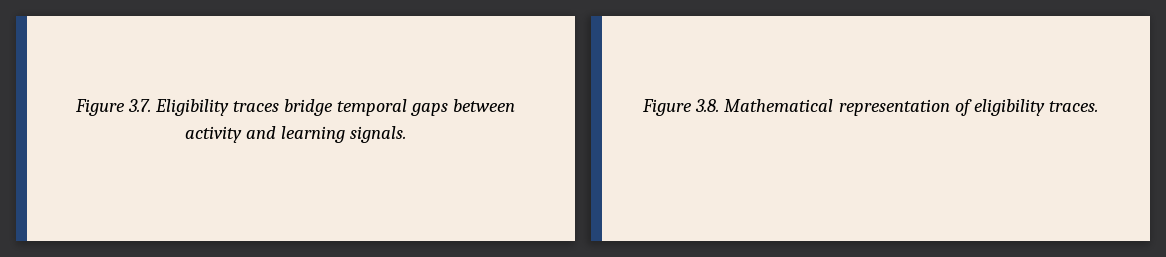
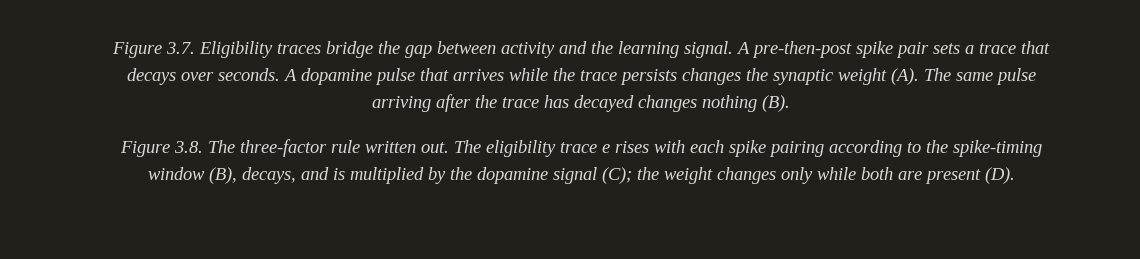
- Figure 3.7. Eligibility traces bridge temporal gaps between activity and learning signals.
- Figure 3.8. Mathematical representation of eligibility traces.
+ Figure 3.7. Eligibility traces bridge the gap between activity and the learning signal. A pre-then-post spike pair sets a trace that decays over seconds. A dopamine pulse that arrives while the trace persists changes the synaptic weight (A). The same pulse arriving after the trace has decayed changes nothing (B).
+ Figure 3.8. The three-factor rule written out. The eligibility trace e rises with each spike pairing according to the spike-timing window (B), decays, and is multiplied by the dopamine signal (C); the weight changes only while both are present (D).

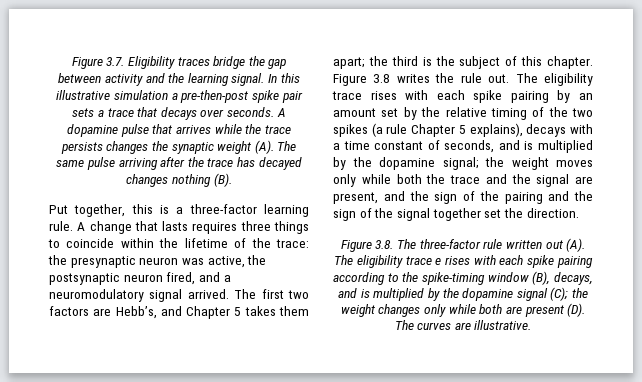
- A pre-then-post spike pair sets a trace that decays over seconds.
+ In this illustrative simulation a pre-then-post spike pair sets a trace that decays over seconds.
+ Put together, this is a three-factor learning rule. A change that lasts requires three things to coincide within the lifetime of the trace: the presynaptic neuron was active, the postsynaptic neuron fired, and a neuromodulatory signal arrived. The first two factors are Hebb’s, and Chapter 5 takes them apart; the third is the subject of this chapter. Figure 3.8 writes the rule out. The eligibility trace rises with each spike pairing by an amount set by the relative timing of the two spikes (a rule Chapter 5 explains), decays with a time constant of seconds, and is multiplied by the dopamine signal; the weight moves only while both the trace and the signal are present, and the sign of the pairing and the sign of the signal together set the direction.
- Figure 3.8. The three-factor rule written out. The eligibility trace e rises with each spike pairing according to the spike-timing window (B), decays, and is multiplied by the dopamine signal (C); the weight changes only while both are present (D).
+ Figure 3.8. The three-factor rule written out (A). The eligibility trace e rises with each spike pairing according to the spike-timing window (B), decays, and is multiplied by the dopamine signal (C); the weight changes only while both are present (D). The curves are illustrative.

